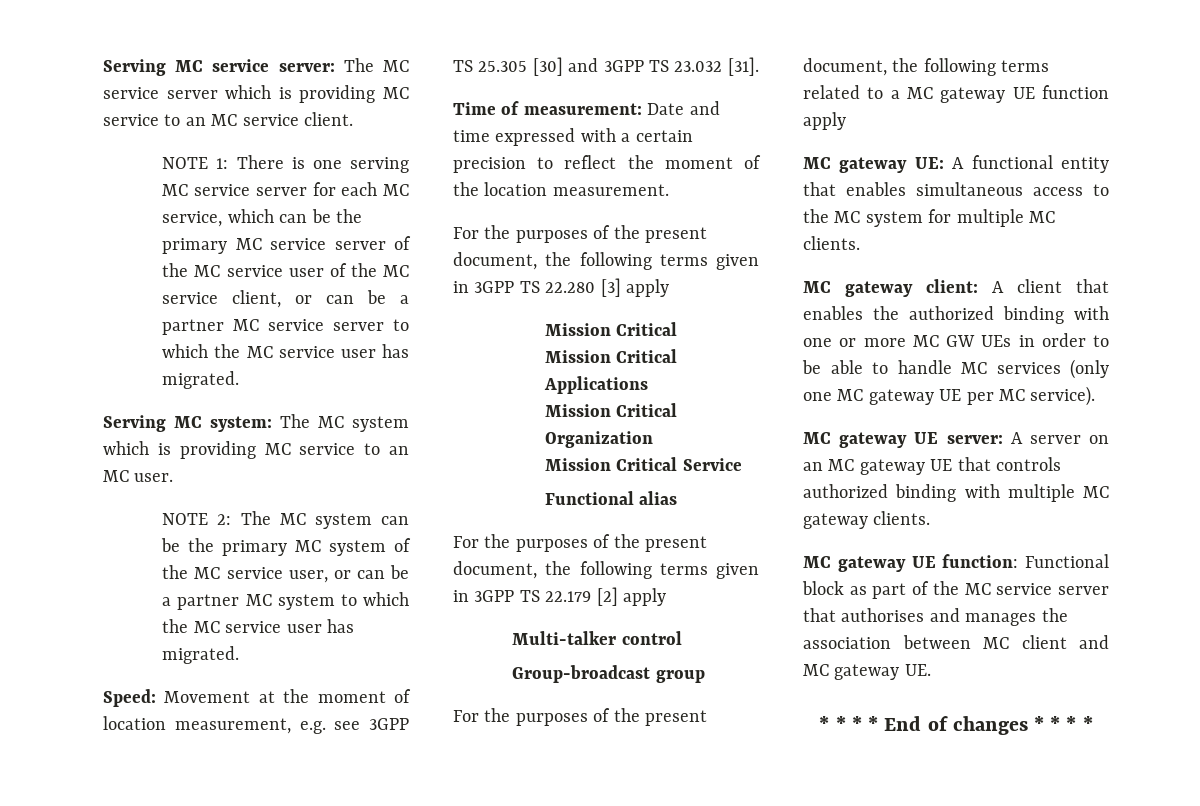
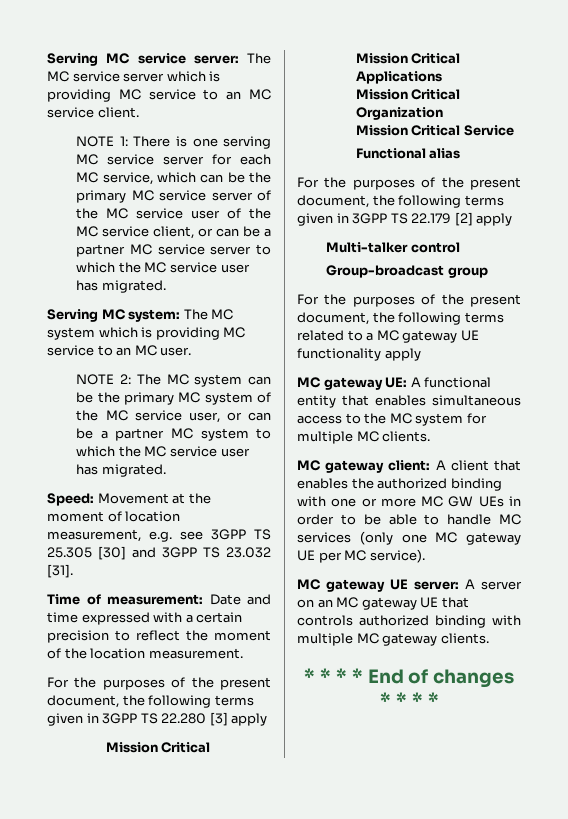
- For the purposes of the present document, the following terms related to a MC gateway UE function apply
+ For the purposes of the present document, the following terms related to a MC gateway UE functionality apply
- MC gateway UE function: Functional block as part of the MC service server that authorises and manages the association between MC client and MC gateway UE.

